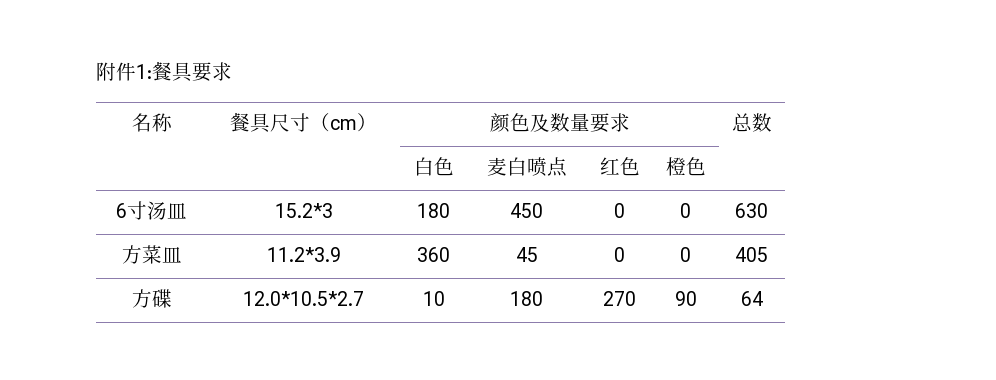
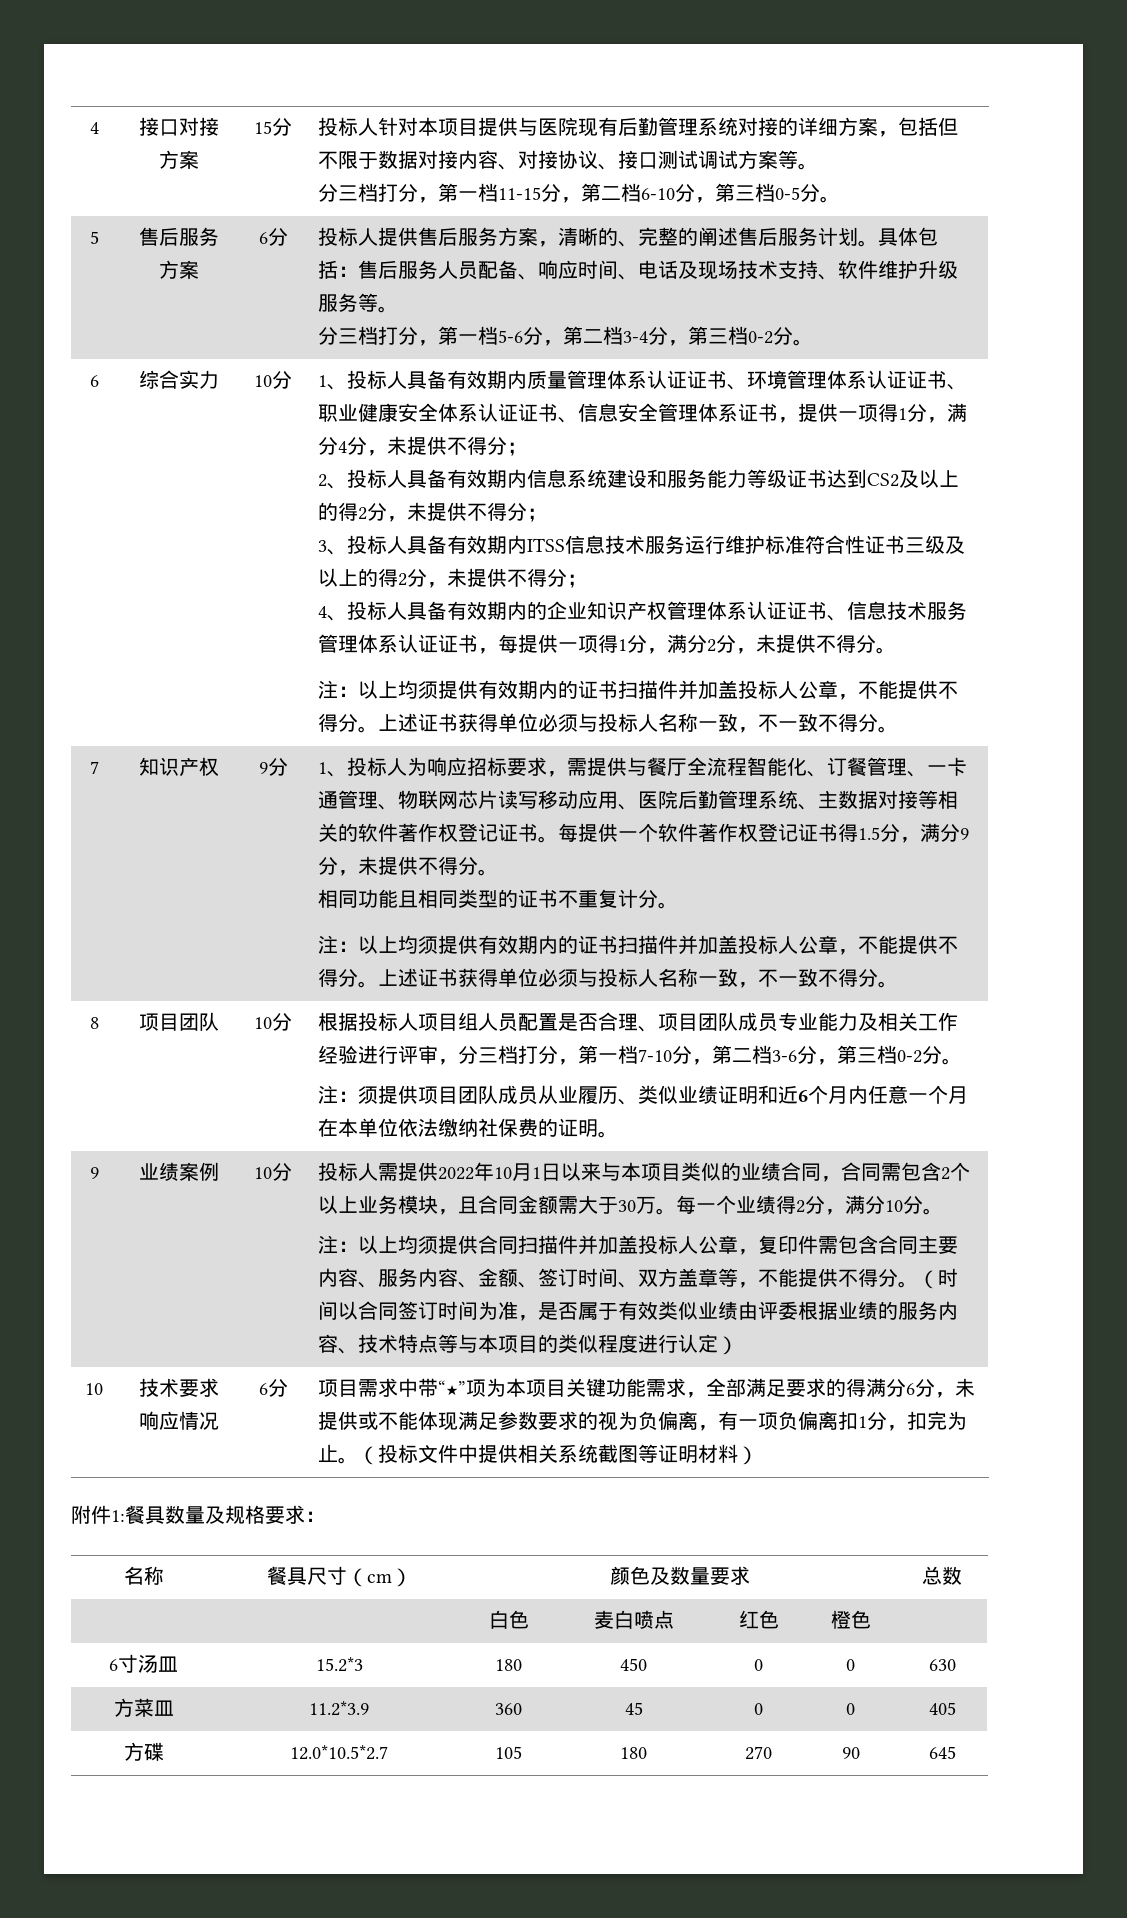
+ 4 | 接口对接方案 | 15分 | 投标人针对本项目提供与医院现有后勤管理系统对接的详细方案，包括但不限于数据对接内容、对接协议、接口测试调试方案等。
+ 分三档打分，第一档11-15分，第二档6-10分，第三档0-5分。
+ 5 | 售后服务方案 | 6分 | 投标人提供售后服务方案，清晰的、完整的阐述售后服务计划。具体包括：售后服务人员配备、响应时间、电话及现场技术支持、软件维护升级服务等。
+ 分三档打分，第一档5-6分，第二档3-4分，第三档0-2分。
+ 6 | 综合实力 | 10分 | 1、投标人具备有效期内质量管理体系认证证书、环境管理体系认证证书、职业健康安全体系认证证书、信息安全管理体系证书，提供一项得1分，满分4分，未提供不得分；
+ 2、投标人具备有效期内信息系统建设和服务能力等级证书达到CS2及以上的得2分，未提供不得分；
+ 3、投标人具备有效期内ITSS信息技术服务运行维护标准符合性证书三级及以上的得2分，未提供不得分；
+ 4、投标人具备有效期内的企业知识产权管理体系认证证书、信息技术服务管理体系认证证书，每提供一项得1分，满分2分，未提供不得分。
+ 注：以上均须提供有效期内的证书扫描件并加盖投标人公章，不能提供不得分。上述证书获得单位必须与投标人名称一致，不一致不得分。
+ 7 | 知识产权 | 9分 | 1、投标人为响应招标要求，需提供与餐厅全流程智能化、订餐管理、一卡通管理、物联网芯片读写移动应用、医院后勤管理系统、主数据对接等相关的软件著作权登记证书。每提供一个软件著作权登记证书得1.5分，满分9分，未提供不得分。
+ 相同功能且相同类型的证书不重复计分。
+ 注：以上均须提供有效期内的证书扫描件并加盖投标人公章，不能提供不得分。上述证书获得单位必须与投标人名称一致，不一致不得分。
+ 8 | 项目团队 | 10分 | 根据投标人项目组人员配置是否合理、项目团队成员专业能力及相关工作经验进行评审，分三档打分，第一档7-10分，第二档3-6分，第三档0-2分。
+ 注：须提供项目团队成员从业履历、类似业绩证明和近6个月内任意一个月在本单位依法缴纳社保费的证明。
+ 9 | 业绩案例 | 10分 | 投标人需提供2022年10月1日以来与本项目类似的业绩合同，合同需包含2个以上业务模块，且合同金额需大于30万。每一个业绩得2分，满分10分。
+ 注：以上均须提供合同扫描件并加盖投标人公章，复印件需包含合同主要内容、服务内容、金额、签订时间、双方盖章等，不能提供不得分。（时间以合同签订时间为准，是否属于有效类似业绩由评委根据业绩的服务内容、技术特点等与本项目的类似程度进行认定）
+ 10 | 技术要求响应情况 | 6分 | 项目需求中带“★”项为本项目关键功能需求，全部满足要求的得满分6分，未提供或不能体现满足参数要求的视为负偏离，有一项负偏离扣1分，扣完为止。（投标文件中提供相关系统截图等证明材料）
- 附件1:餐具要求
+ 附件1:餐具数量及规格要求：
- 方碟 | 12.0*10.5*2.7 | 10 | 180 | 270 | 90 | 64
+ 方碟 | 12.0*10.5*2.7 | 105 | 180 | 270 | 90 | 645

